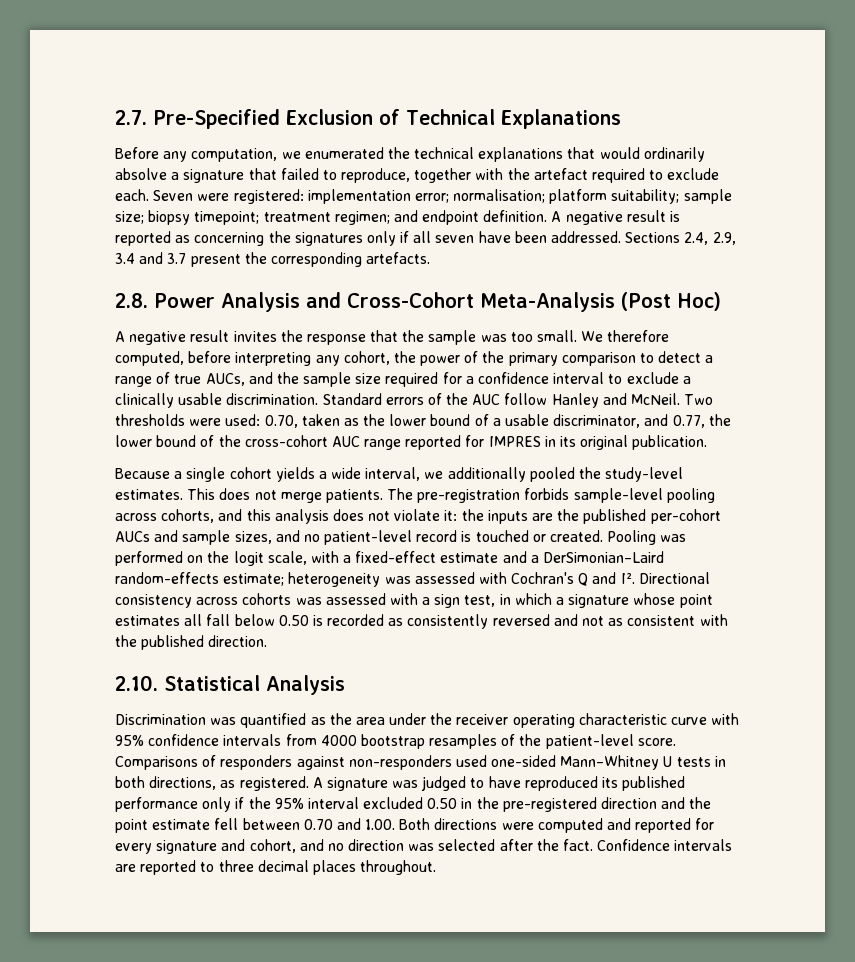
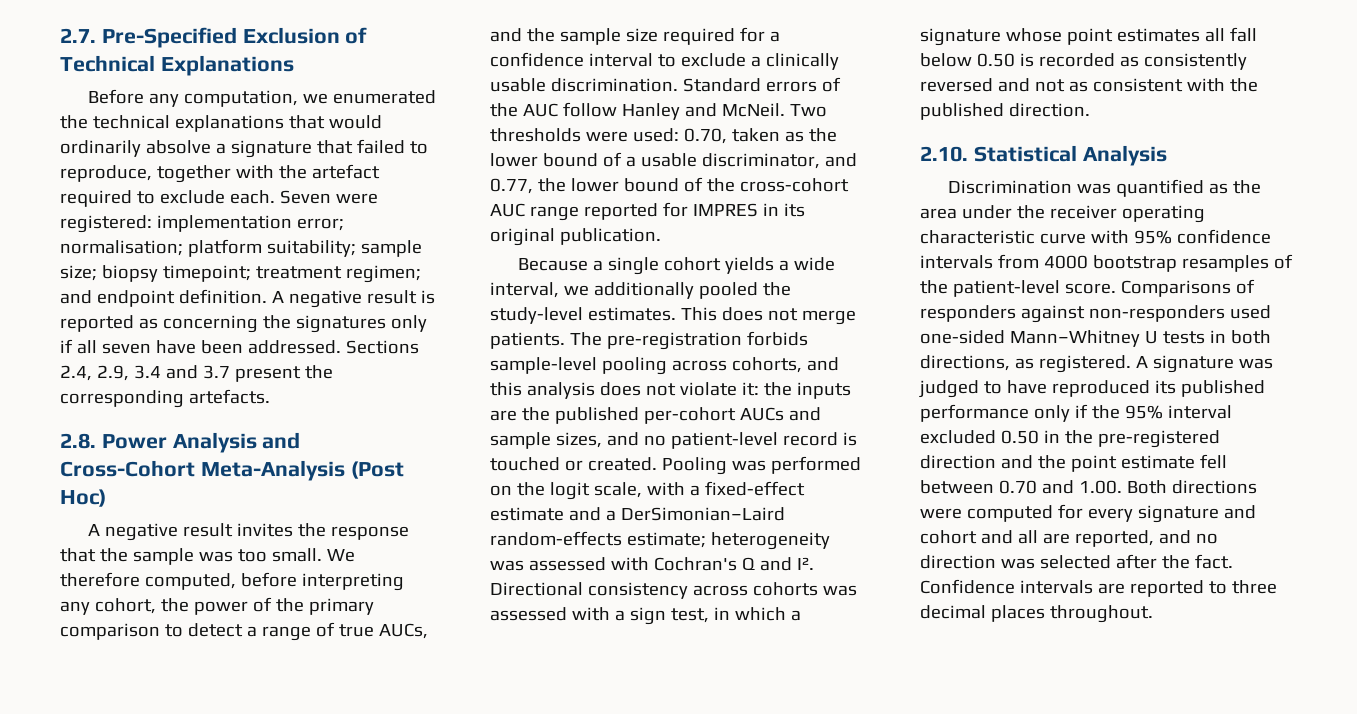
- A signature was judged to have reproduced its published performance only if the 95% interval excluded 0.50 in the pre-registered direction and the point estimate fell between 0.70 and 1.00. Both directions were computed and reported for every signature and cohort, and no direction was selected after the fact.
+ A signature was judged to have reproduced its published performance only if the 95% interval excluded 0.50 in the pre-registered direction and the point estimate fell between 0.70 and 1.00. Both directions were computed for every signature and cohort and all are reported, and no direction was selected after the fact.

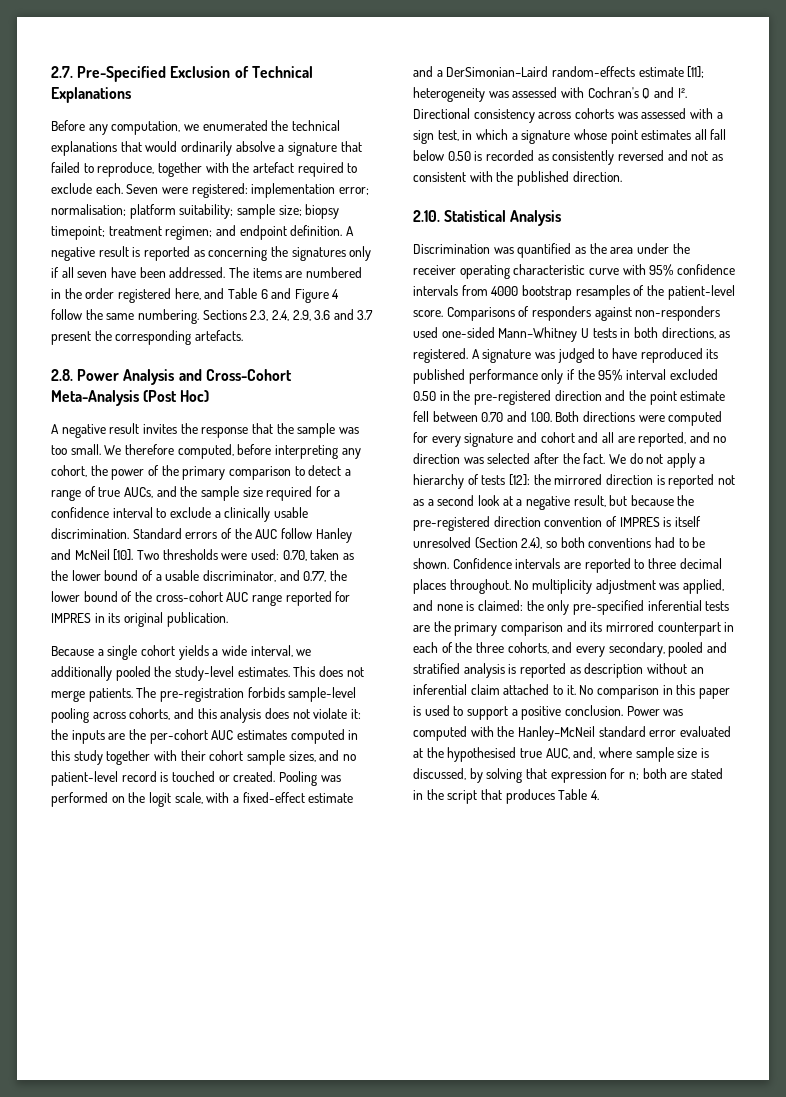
- Sections 2.4, 2.9, 3.4 and 3.7 present the corresponding artefacts.
+ The items are numbered in the order registered here, and Table 6 and Figure 4 follow the same numbering. Sections 2.3, 2.4, 2.9, 3.6 and 3.7 present the corresponding artefacts.
- Standard errors of the AUC follow Hanley and McNeil.
+ Standard errors of the AUC follow Hanley and McNeil [10].
- The pre-registration forbids sample-level pooling across cohorts, and this analysis does not violate it: the inputs are the published per-cohort AUCs and sample sizes, and no patient-level record is touched or created.
+ The pre-registration forbids sample-level pooling across cohorts, and this analysis does not violate it: the inputs are the per-cohort AUC estimates computed in this study together with their cohort sample sizes, and no patient-level record is touched or created.
- Pooling was performed on the logit scale, with a fixed-effect estimate and a DerSimonian–Laird random-effects estimate; heterogeneity was assessed with Cochran's Q and I². Directional consistency across cohorts was assessed with a sign test, in which a signature whose point estimates all fall below 0.50 is recorded as consistently reversed and not as consistent with the published direction.
+ Pooling was performed on the logit scale, with a fixed-effect estimate and a DerSimonian–Laird random-effects estimate [11]; heterogeneity was assessed with Cochran's Q and I². Directional consistency across cohorts was assessed with a sign test, in which a signature whose point estimates all fall below 0.50 is recorded as consistently reversed and not as consistent with the published direction.
+ We do not apply a hierarchy of tests [12]: the mirrored direction is reported not as a second look at a negative result, but because the pre-registered direction convention of IMPRES is itself unresolved (Section 2.4), so both conventions had to be shown.
+ No multiplicity adjustment was applied, and none is claimed: the only pre-specified inferential tests are the primary comparison and its mirrored counterpart in each of the three cohorts, and every secondary, pooled and stratified analysis is reported as description without an inferential claim attached to it. No comparison in this paper is used to support a positive conclusion. Power was computed with the Hanley–McNeil standard error evaluated at the hypothesised true AUC, and, where sample size is discussed, by solving that expression for n; both are stated in the script that produces Table 4.

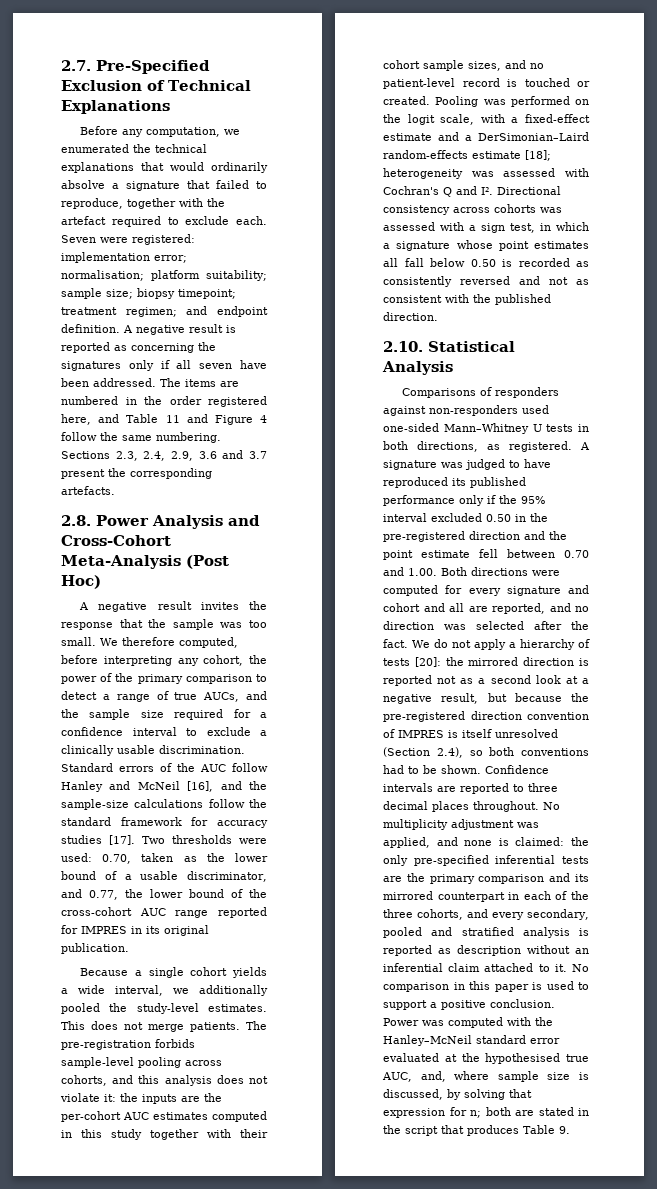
- The items are numbered in the order registered here, and Table 6 and Figure 4 follow the same numbering.
+ The items are numbered in the order registered here, and Table 11 and Figure 4 follow the same numbering.
- Standard errors of the AUC follow Hanley and McNeil [10].
+ Standard errors of the AUC follow Hanley and McNeil [16], and the sample-size calculations follow the standard framework for accuracy studies [17].
- Pooling was performed on the logit scale, with a fixed-effect estimate and a DerSimonian–Laird random-effects estimate [11]; heterogeneity was assessed with Cochran's Q and I². Directional consistency across cohorts was assessed with a sign test, in which a signature whose point estimates all fall below 0.50 is recorded as consistently reversed and not as consistent with the published direction.
+ Pooling was performed on the logit scale, with a fixed-effect estimate and a DerSimonian–Laird random-effects estimate [18]; heterogeneity was assessed with Cochran's Q and I². Directional consistency across cohorts was assessed with a sign test, in which a signature whose point estimates all fall below 0.50 is recorded as consistently reversed and not as consistent with the published direction.
- Discrimination was quantified as the area under the receiver operating characteristic curve with 95% confidence intervals from 4000 bootstrap resamples of the patient-level score.
- We do not apply a hierarchy of tests [12]: the mirrored direction is reported not as a second look at a negative result, but because the pre-registered direction convention of IMPRES is itself unresolved (Section 2.4), so both conventions had to be shown.
+ We do not apply a hierarchy of tests [20]: the mirrored direction is reported not as a second look at a negative result, but because the pre-registered direction convention of IMPRES is itself unresolved (Section 2.4), so both conventions had to be shown.
- Power was computed with the Hanley–McNeil standard error evaluated at the hypothesised true AUC, and, where sample size is discussed, by solving that expression for n; both are stated in the script that produces Table 4.
+ Power was computed with the Hanley–McNeil standard error evaluated at the hypothesised true AUC, and, where sample size is discussed, by solving that expression for n; both are stated in the script that produces Table 9.

